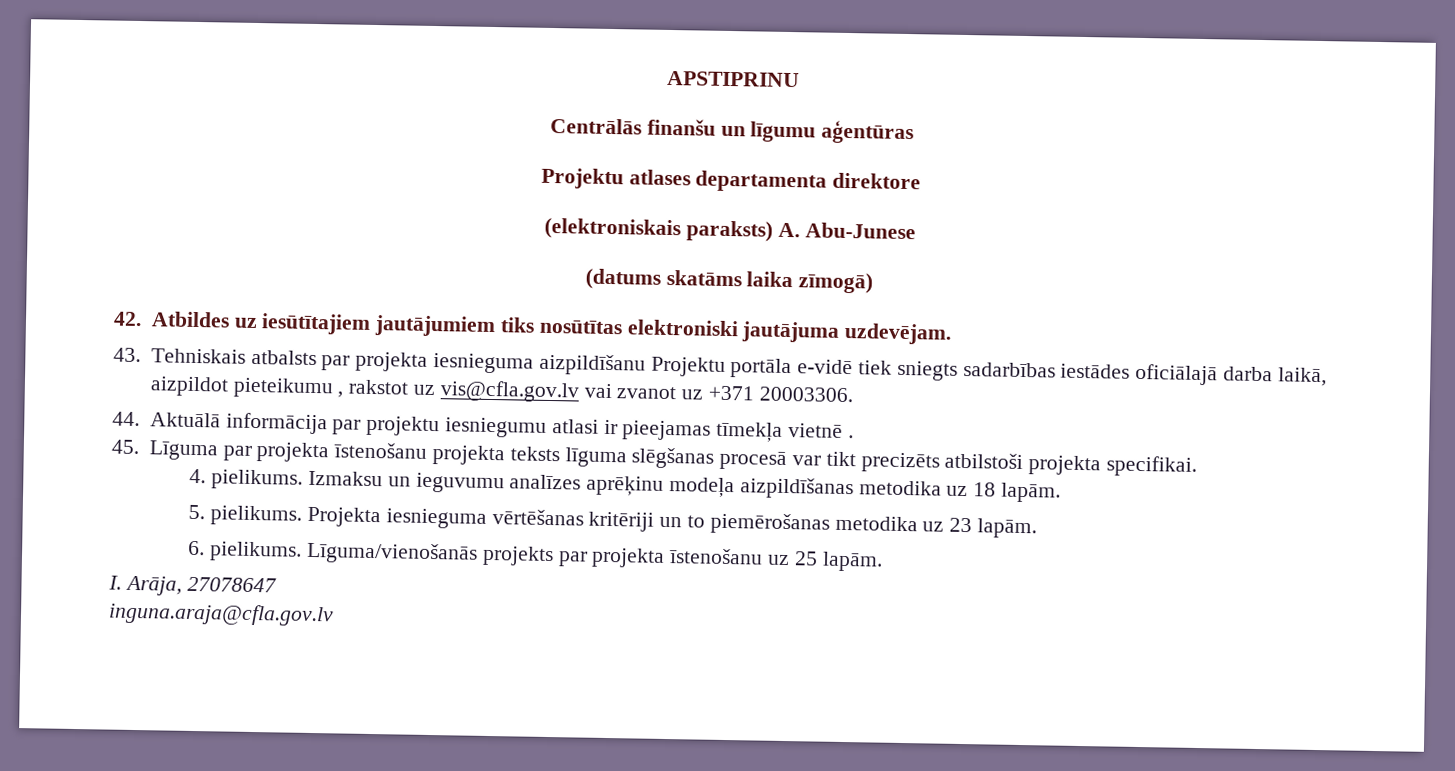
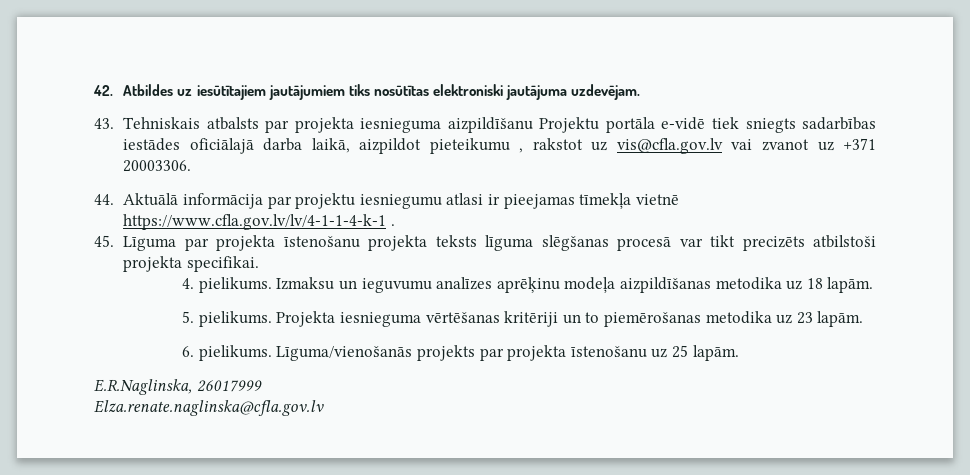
- APSTIPRINU
- Centrālās finanšu un līgumu aģentūras
- Projektu atlases departamenta direktore
- (elektroniskais paraksts) A. Abu-Junese
- (datums skatāms laika zīmogā)
- 44. Aktuālā informācija par projektu iesniegumu atlasi ir pieejamas tīmekļa vietnē .
+ 44. Aktuālā informācija par projektu iesniegumu atlasi ir pieejamas tīmekļa vietnē https://www.cfla.gov.lv/lv/4-1-1-4-k-1 .
- I. Arāja, 27078647
- inguna.araja@cfla.gov.lv
+ E.R.Naglinska, 26017999
+ Elza.renate.naglinska@cfla.gov.lv

